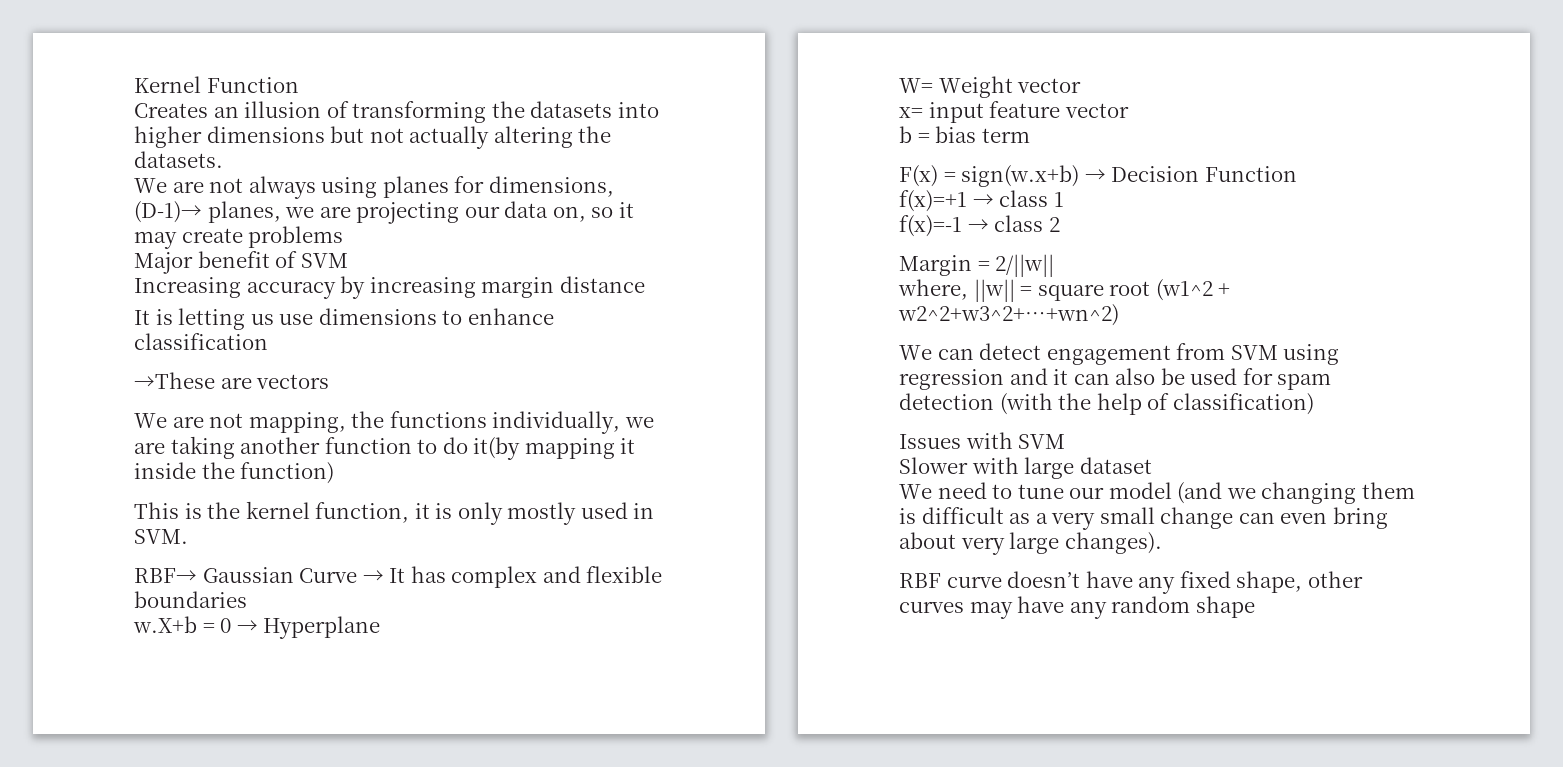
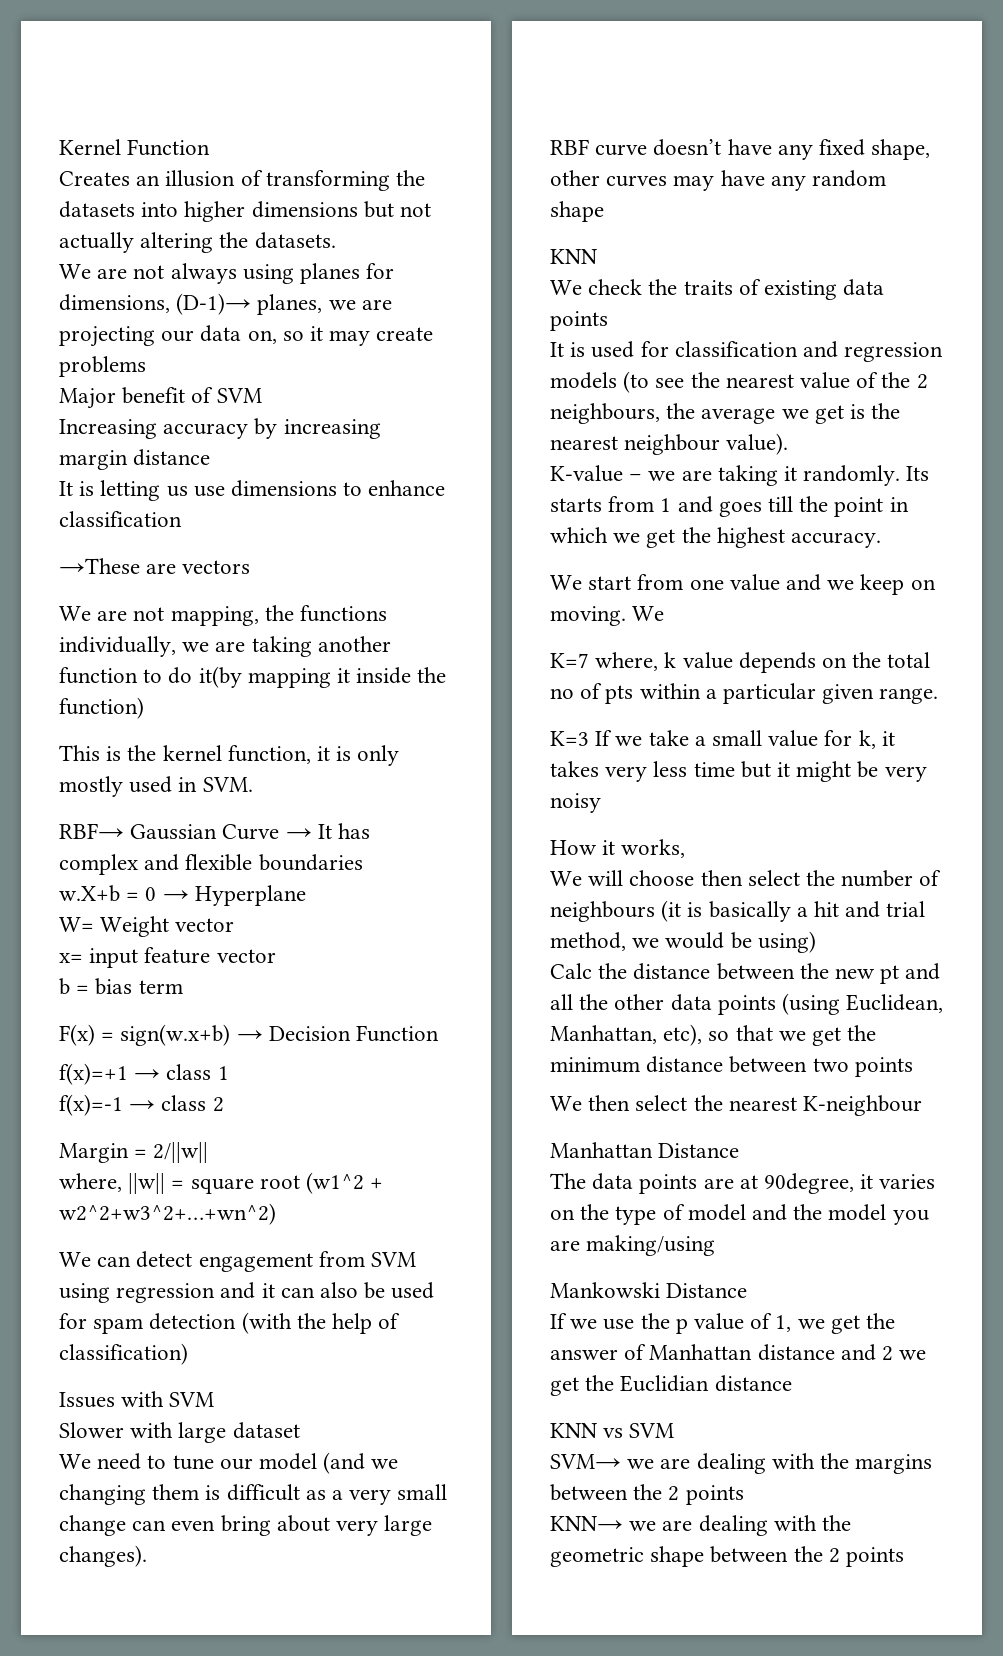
  RBF curve doesn’t have any fixed shape, other curves may have any random shape
+ KNN
+ We check the traits of existing data points
+ It is used for classification and regression models (to see the nearest value of the 2 neighbours, the average we get is the nearest neighbour value).
+ K-value – we are taking it randomly. Its starts from 1 and goes till the point in which we get the highest accuracy.
+ We start from one value and we keep on moving. We
+ K=7 where, k value depends on the total no of pts within a particular given range.
+ K=3 If we take a small value for k, it takes very less time but it might be very noisy
+ How it works,
+ We will choose then select the number of neighbours (it is basically a hit and trial method, we would be using)
+ Calc the distance between the new pt and all the other data points (using Euclidean, Manhattan, etc), so that we get the minimum distance between two points
+ We then select the nearest K-neighbour
+ Manhattan Distance
+ The data points are at 90degree, it varies on the type of model and the model you are making/using
+ Mankowski Distance
+ If we use the p value of 1, we get the answer of Manhattan distance and 2 we get the Euclidian distance
+ KNN vs SVM
+ SVM→ we are dealing with the margins between the 2 points
+ KNN→ we are dealing with the geometric shape between the 2 points

